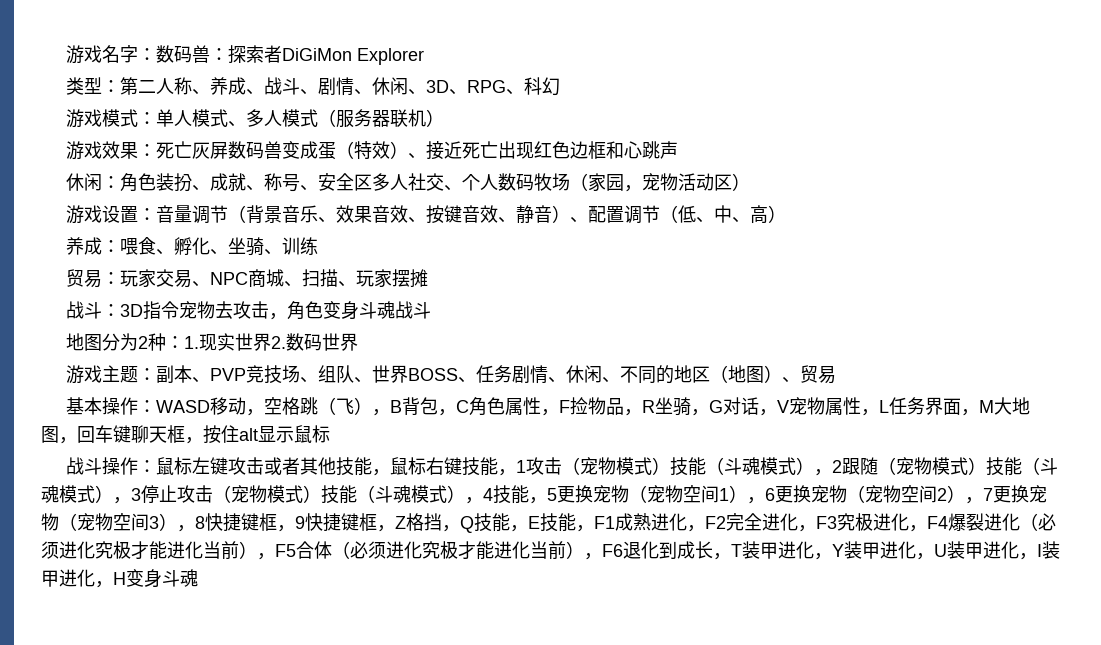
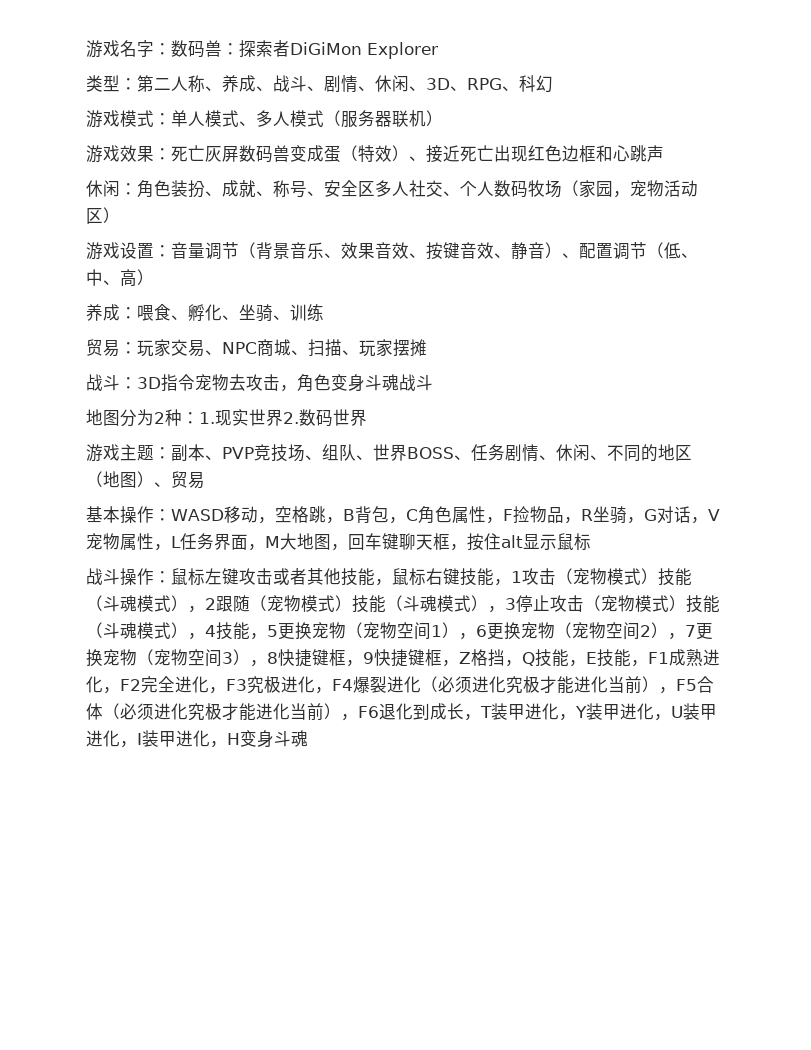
- 基本操作：WASD移动，空格跳（飞），B背包，C角色属性，F捡物品，R坐骑，G对话，V宠物属性，L任务界面，M大地图，回车键聊天框，按住alt显示鼠标
+ 基本操作：WASD移动，空格跳，B背包，C角色属性，F捡物品，R坐骑，G对话，V宠物属性，L任务界面，M大地图，回车键聊天框，按住alt显示鼠标

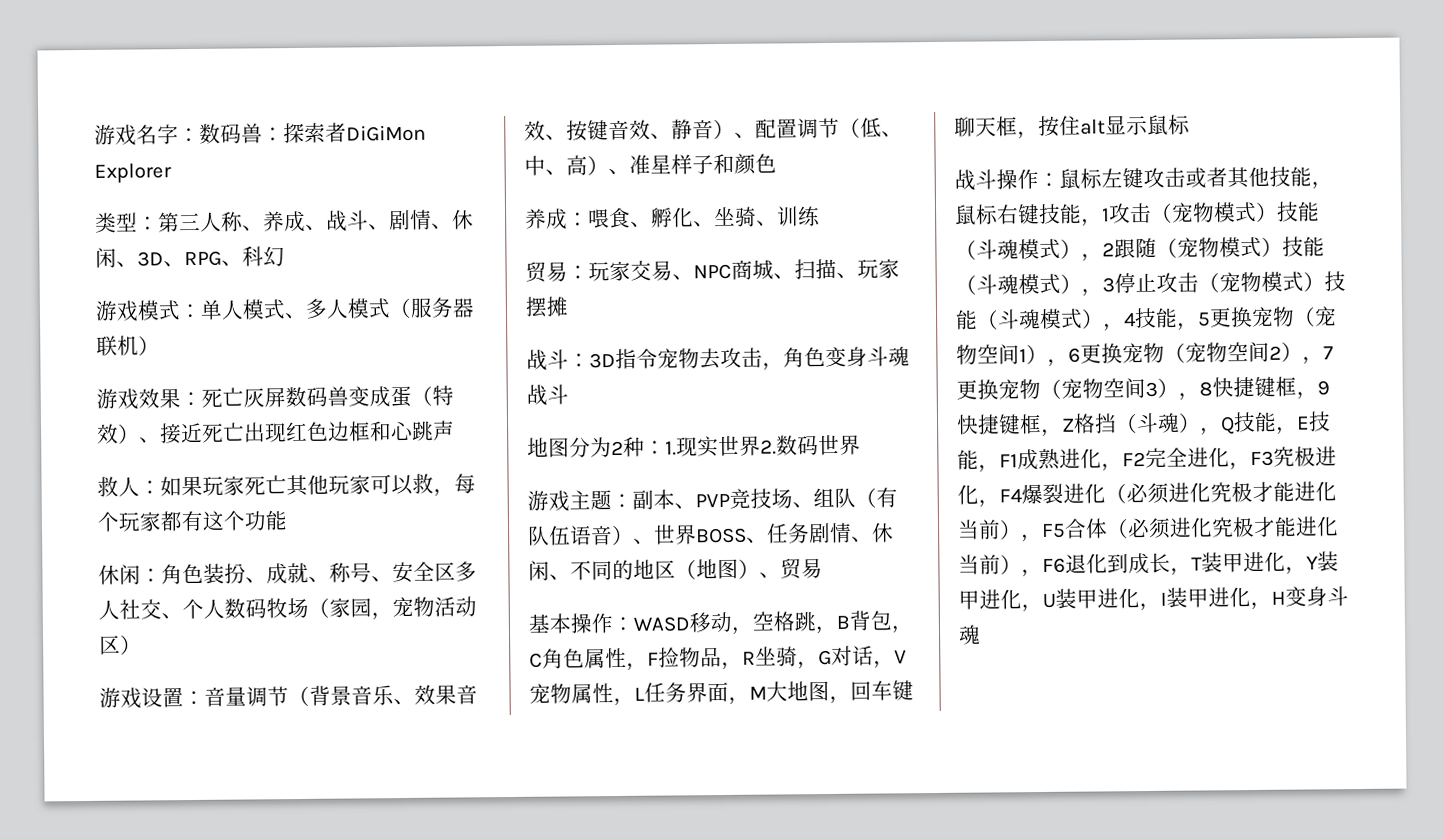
- 类型：第二人称、养成、战斗、剧情、休闲、3D、RPG、科幻
+ 类型：第三人称、养成、战斗、剧情、休闲、3D、RPG、科幻
+ 救人：如果玩家死亡其他玩家可以救，每个玩家都有这个功能
- 游戏设置：音量调节（背景音乐、效果音效、按键音效、静音）、配置调节（低、中、高）
+ 游戏设置：音量调节（背景音乐、效果音效、按键音效、静音）、配置调节（低、中、高）、准星样子和颜色
- 游戏主题：副本、PVP竞技场、组队、世界BOSS、任务剧情、休闲、不同的地区（地图）、贸易
+ 游戏主题：副本、PVP竞技场、组队（有队伍语音）、世界BOSS、任务剧情、休闲、不同的地区（地图）、贸易
- 鼠标左键攻击或者其他技能，鼠标右键技能，1攻击（宠物模式）技能（斗魂模式），2跟随（宠物模式）技能（斗魂模式），3停止攻击（宠物模式）技能（斗魂模式），4技能，5更换宠物（宠物空间1），6更换宠物（宠物空间2），7更换宠物（宠物空间3），8快捷键框，9快捷键框，Z格挡，Q技能，E技能，F1成熟进化，F2完全进化，F3究极进化，F4爆裂进化（必须进化究极才能进化当前），F5合体（必须进化究极才能进化当前），F6退化到成长，T装甲进化，Y装甲进化，U装甲进化，I装甲进化，H变身斗魂
+ 鼠标左键攻击或者其他技能，鼠标右键技能，1攻击（宠物模式）技能（斗魂模式），2跟随（宠物模式）技能（斗魂模式），3停止攻击（宠物模式）技能（斗魂模式），4技能，5更换宠物（宠物空间1），6更换宠物（宠物空间2），7更换宠物（宠物空间3），8快捷键框，9快捷键框，Z格挡（斗魂），Q技能，E技能，F1成熟进化，F2完全进化，F3究极进化，F4爆裂进化（必须进化究极才能进化当前），F5合体（必须进化究极才能进化当前），F6退化到成长，T装甲进化，Y装甲进化，U装甲进化，I装甲进化，H变身斗魂

